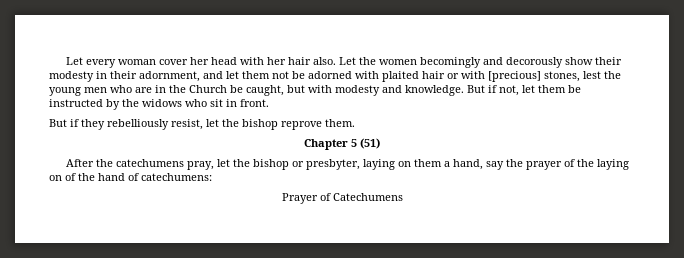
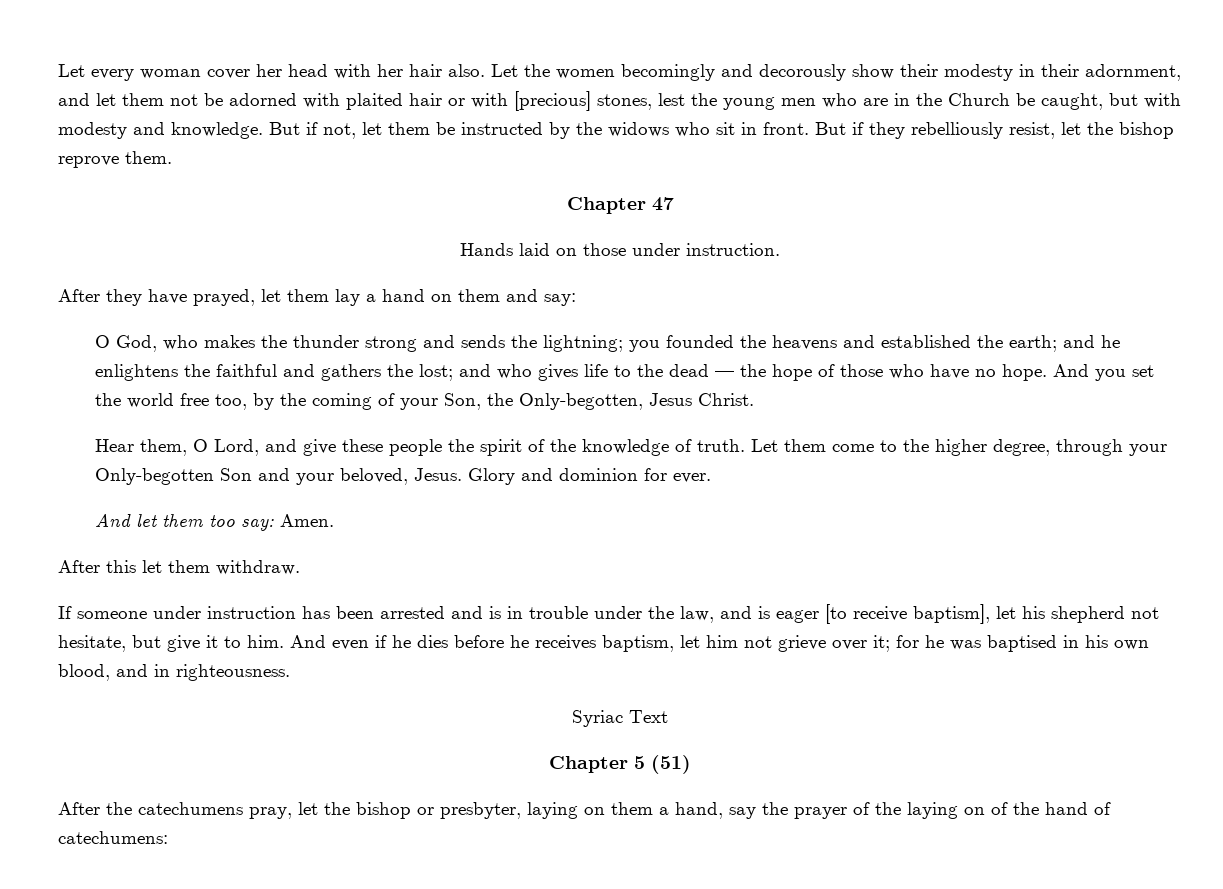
- But if not, let them be instructed by the widows who sit in front.
- But if they rebelliously resist, let the bishop reprove them.
+ But if not, let them be instructed by the widows who sit in front. But if they rebelliously resist, let the bishop reprove them.
+ Chapter 47
+ Hands laid on those under instruction.
+ After they have prayed, let them lay a hand on them and say:
+ O God, who makes the thunder strong and sends the lightning; you founded the heavens and established the earth; and he enlightens the faithful and gathers the lost; and who gives life to the dead — the hope of those who have no hope. And you set the world free too, by the coming of your Son, the Only-begotten, Jesus Christ.
+ Hear them, O Lord, and give these people the spirit of the knowledge of truth. Let them come to the higher degree, through your Only-begotten Son and your beloved, Jesus. Glory and dominion for ever.
+ And let them too say: Amen.
+ After this let them withdraw.
+ If someone under instruction has been arrested and is in trouble under the law, and is eager [to receive baptism], let his shepherd not hesitate, but give it to him. And even if he dies before he receives baptism, let him not grieve over it; for he was baptised in his own blood, and in righteousness.
+ Syriac Text
- Prayer of Catechumens

